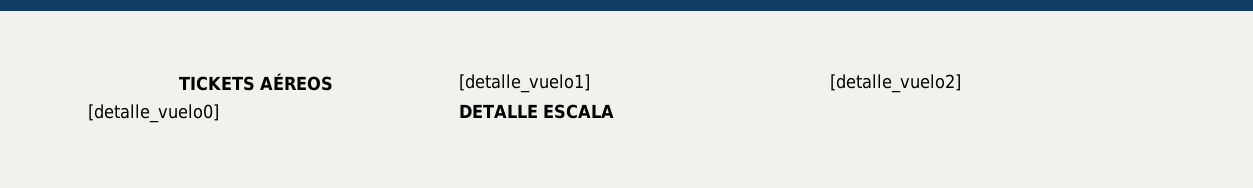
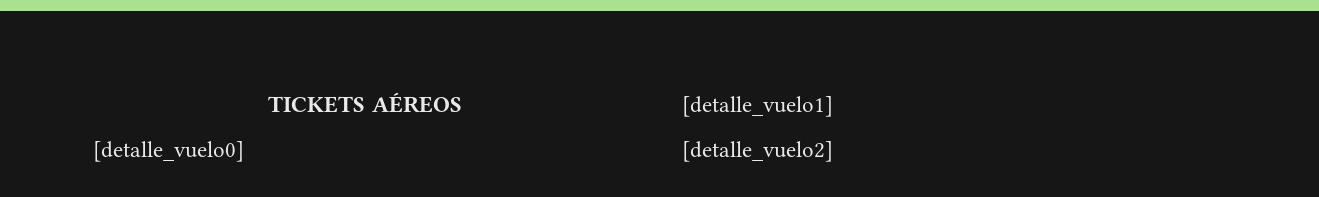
- DETALLE ESCALA

